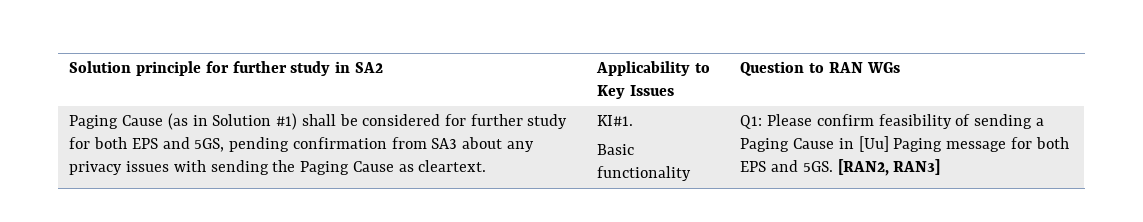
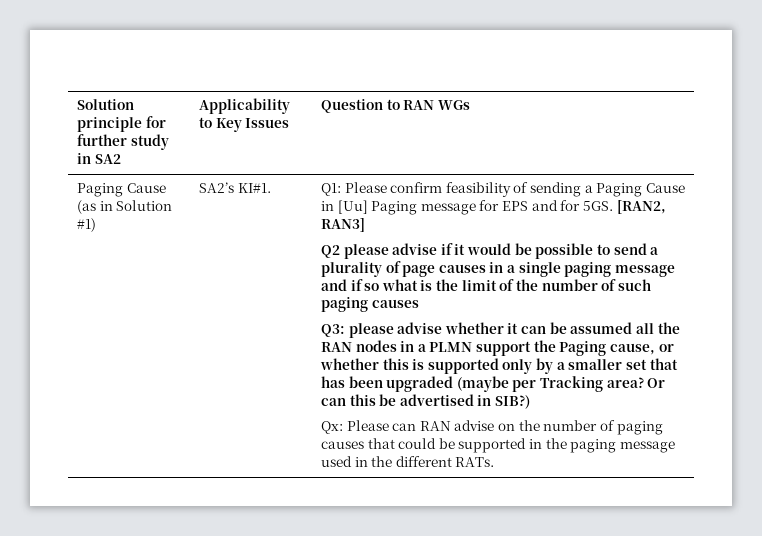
- Paging Cause (as in Solution #1) shall be considered for further study for both EPS and 5GS, pending confirmation from SA3 about any privacy issues with sending the Paging Cause as cleartext. | KI#1.
+ Paging Cause (as in Solution #1) | SA2’s KI#1.
- Basic functionality
- Q1: Please confirm feasibility of sending a Paging Cause in [Uu] Paging message for both EPS and 5GS.
+ Q1: Please confirm feasibility of sending a Paging Cause in [Uu] Paging message for EPS and for 5GS.
+ Q2 please advise if it would be possible to send a plurality of page causes in a single paging message and if so what is the limit of the number of such paging causes
+ Q3: please advise whether it can be assumed all the RAN nodes in a PLMN support the Paging cause, or whether this is supported only by a smaller set that has been upgraded (maybe per Tracking area? Or can this be advertised in SIB?)
+ Qx: Please can RAN advise on the number of paging causes that could be supported in the paging message used in the different RATs.

